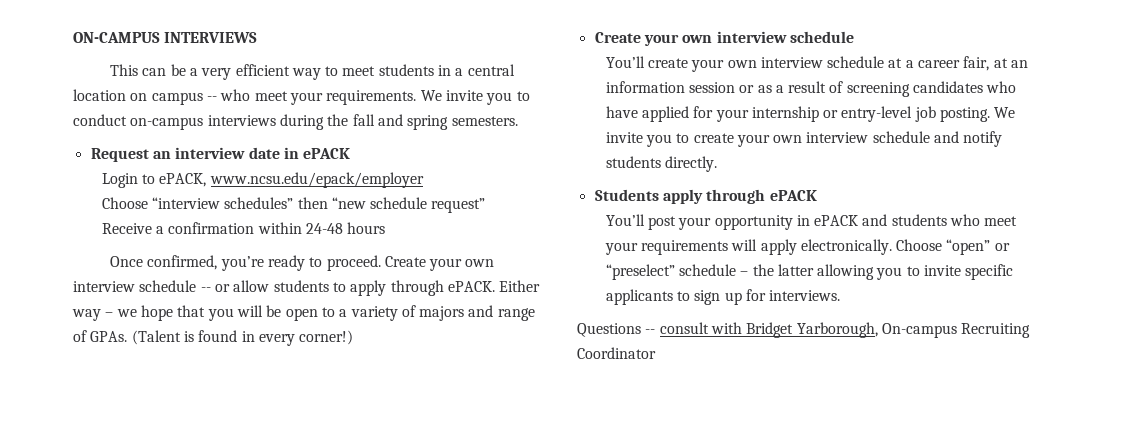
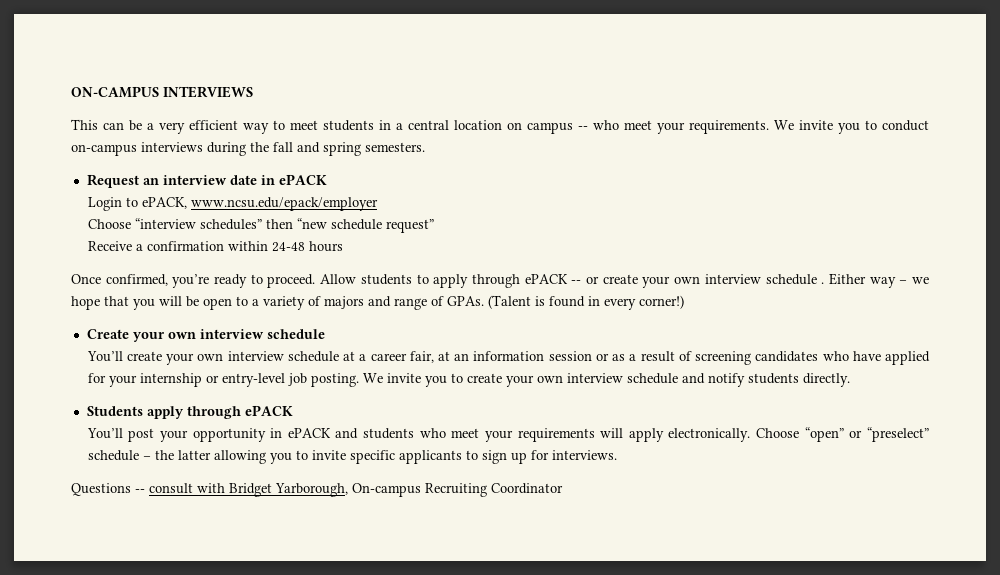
- Create your own interview schedule -- or allow students to apply through ePACK.
+ Allow students to apply through ePACK -- or create your own interview schedule .

